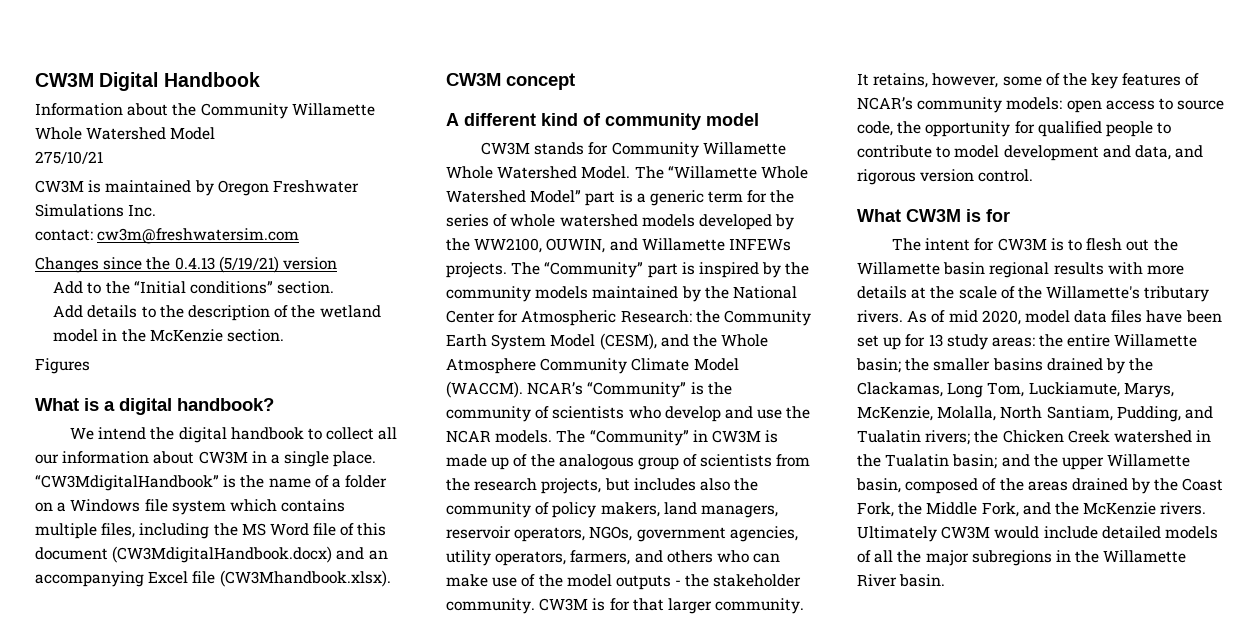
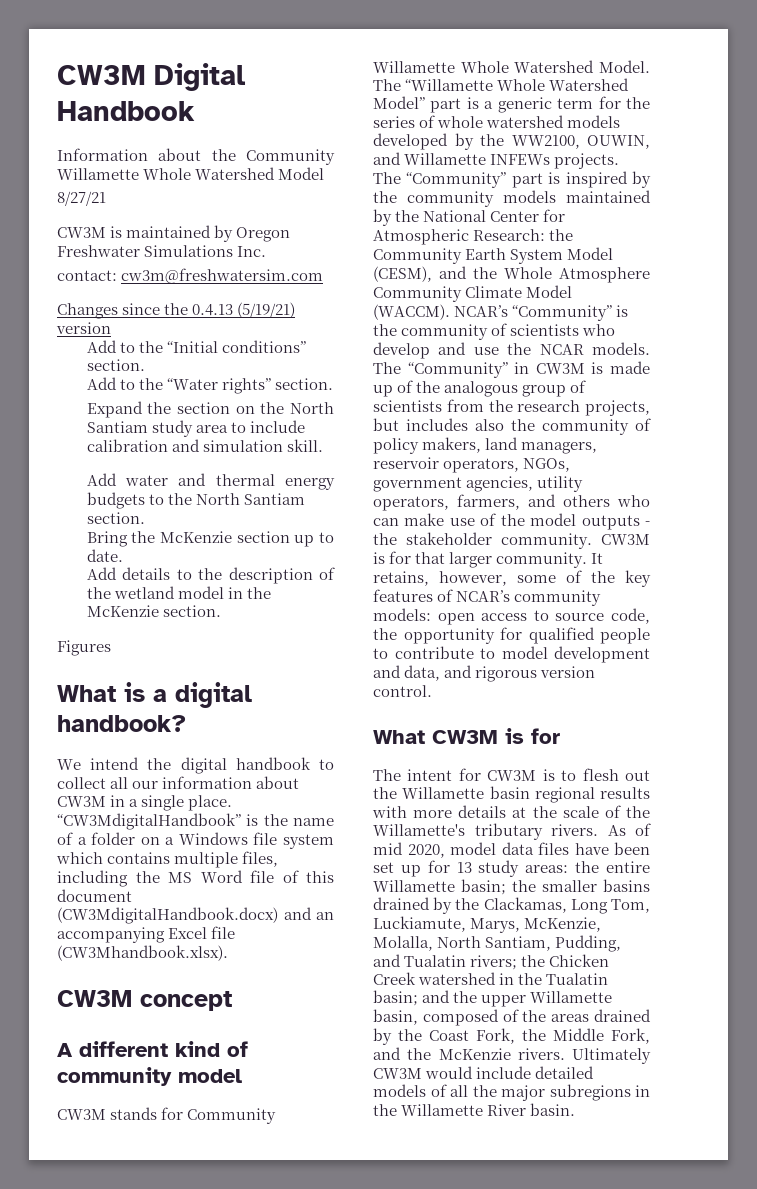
- 275/10/21
+ 8/27/21
+ Add to the “Water rights” section.
+ Expand the section on the North Santiam study area to include calibration and simulation skill.
+ Add water and thermal energy budgets to the North Santiam section.
+ Bring the McKenzie section up to date.

